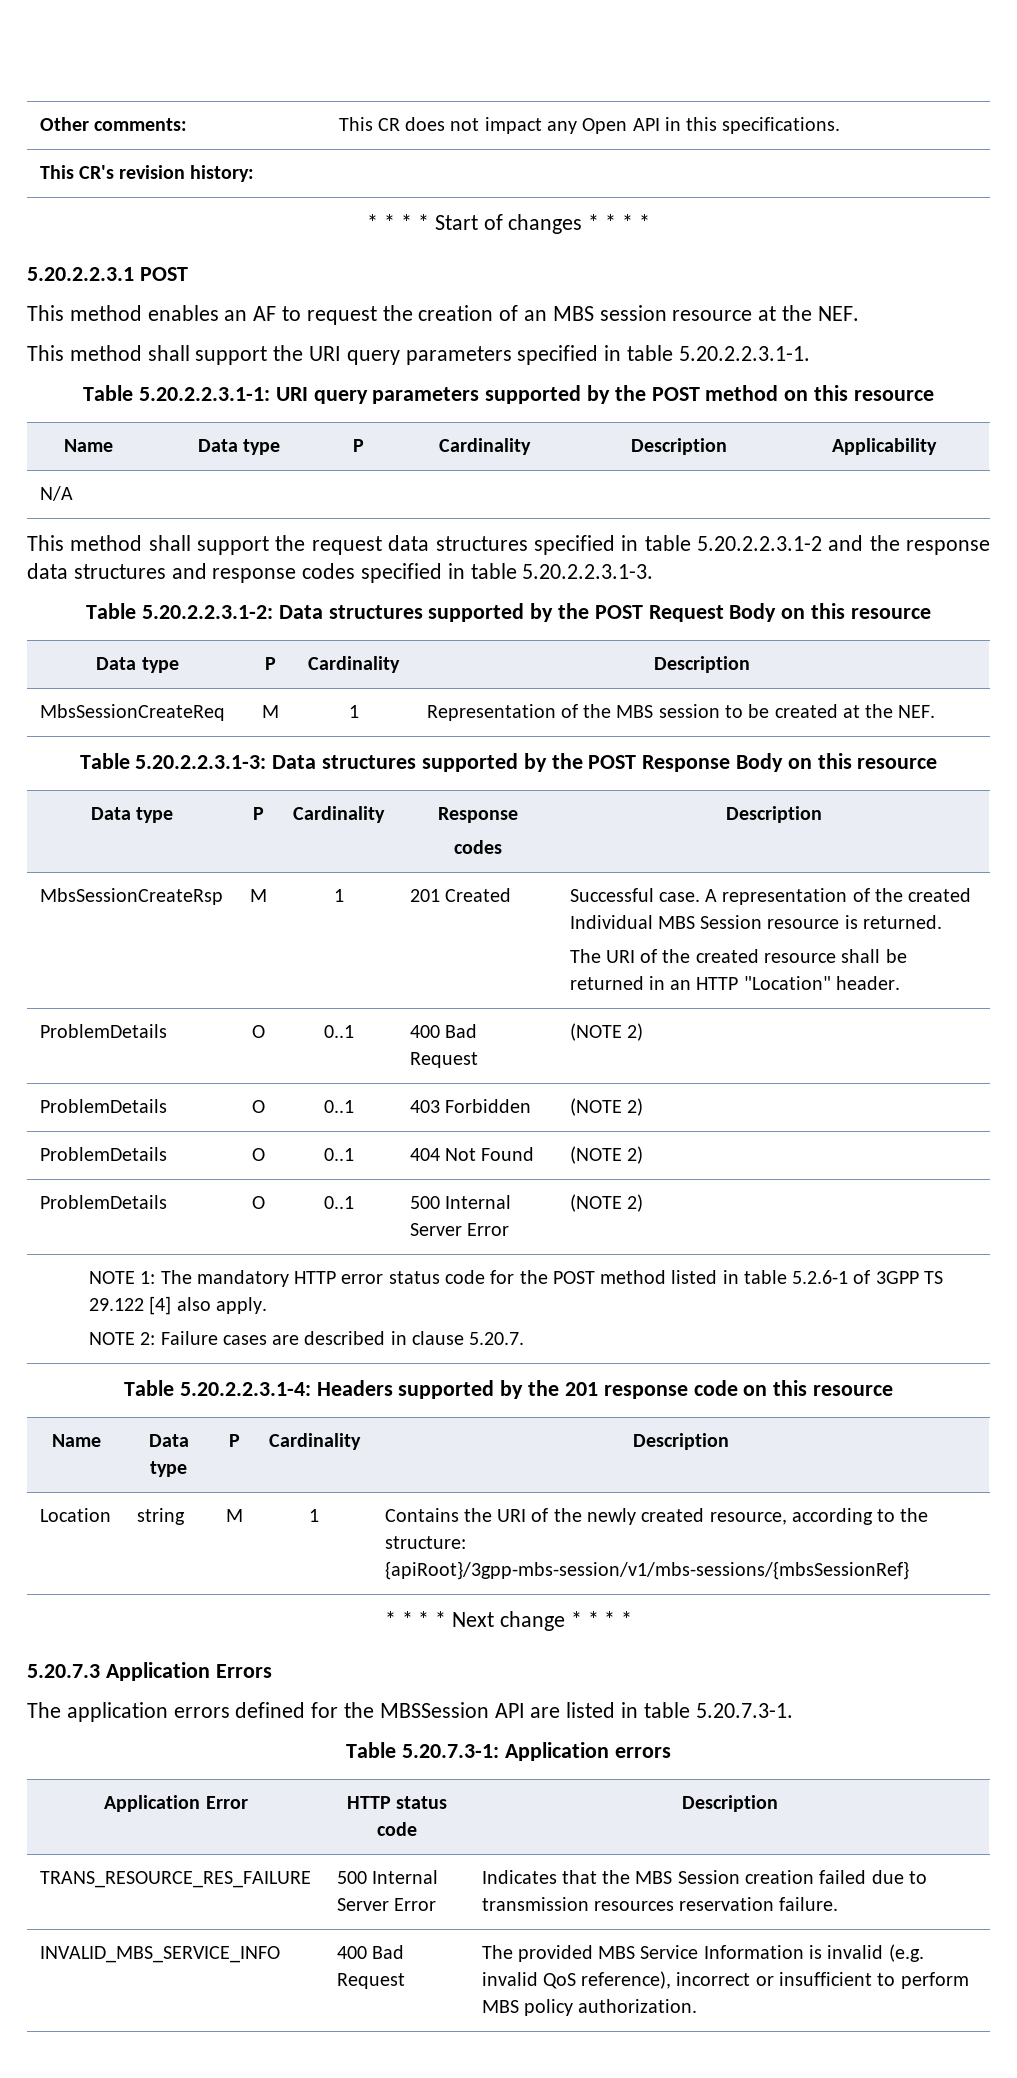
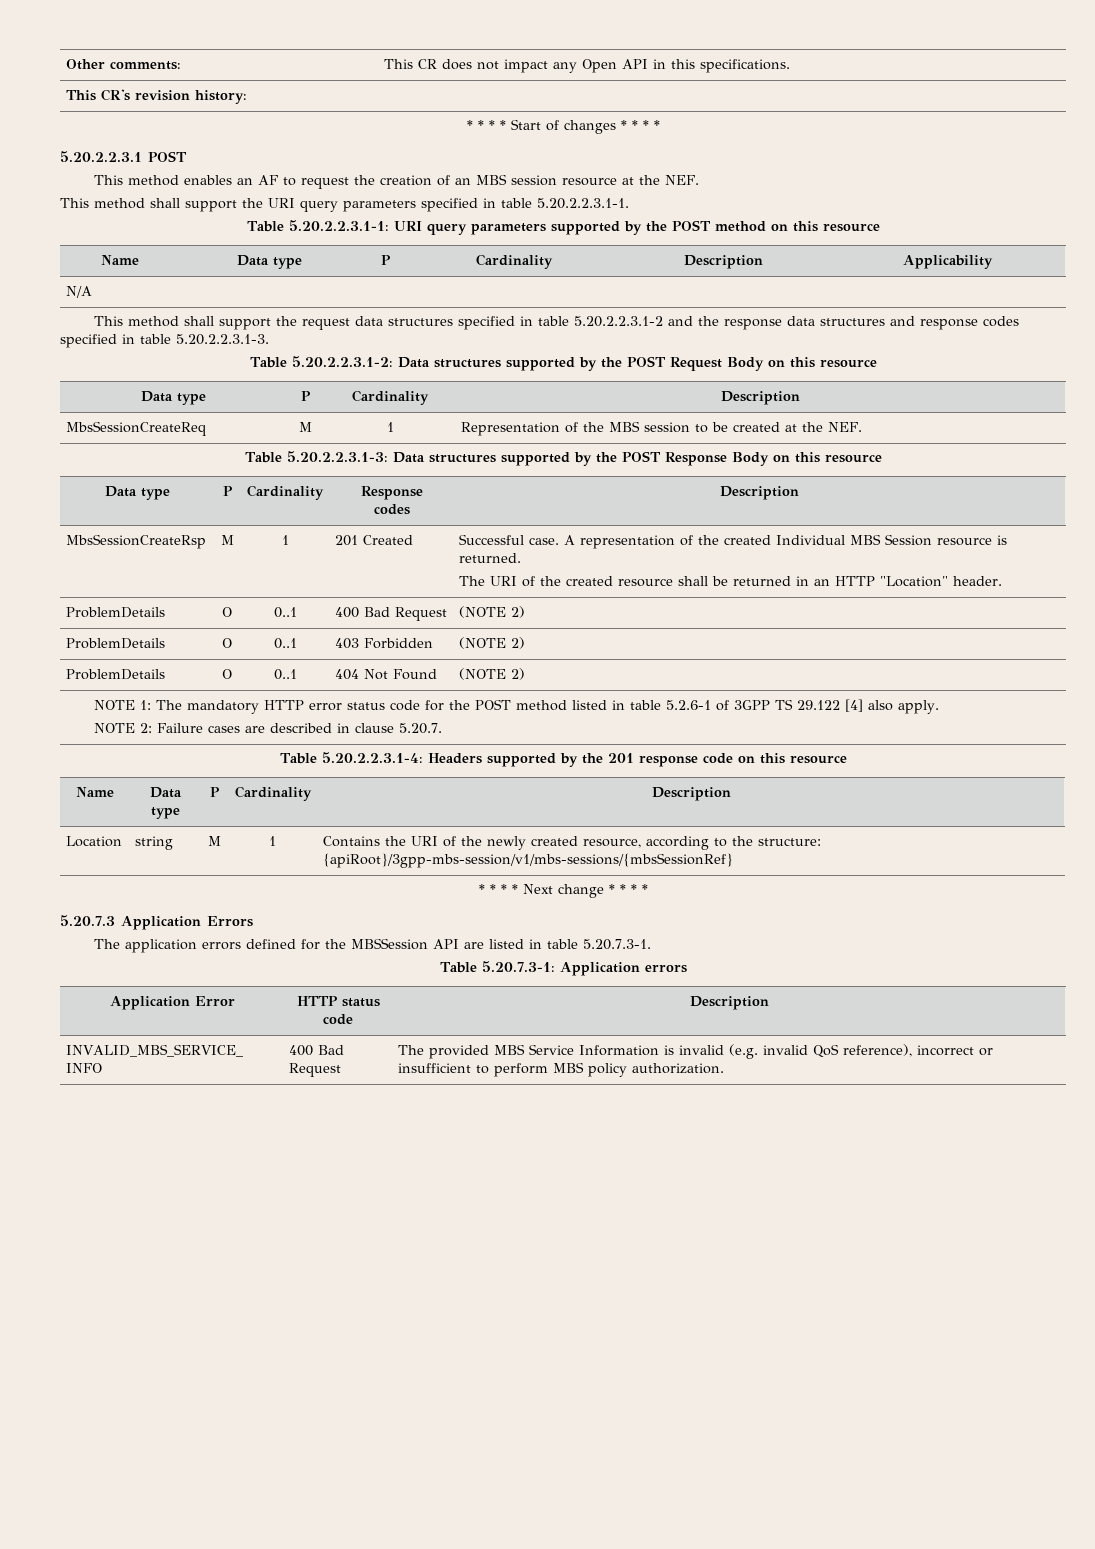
- ProblemDetails | O | 0..1 | 500 Internal Server Error | (NOTE 2)
- TRANS_RESOURCE_RES_FAILURE | 500 Internal Server Error | Indicates that the MBS Session creation failed due to transmission resources reservation failure.

